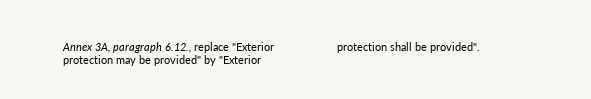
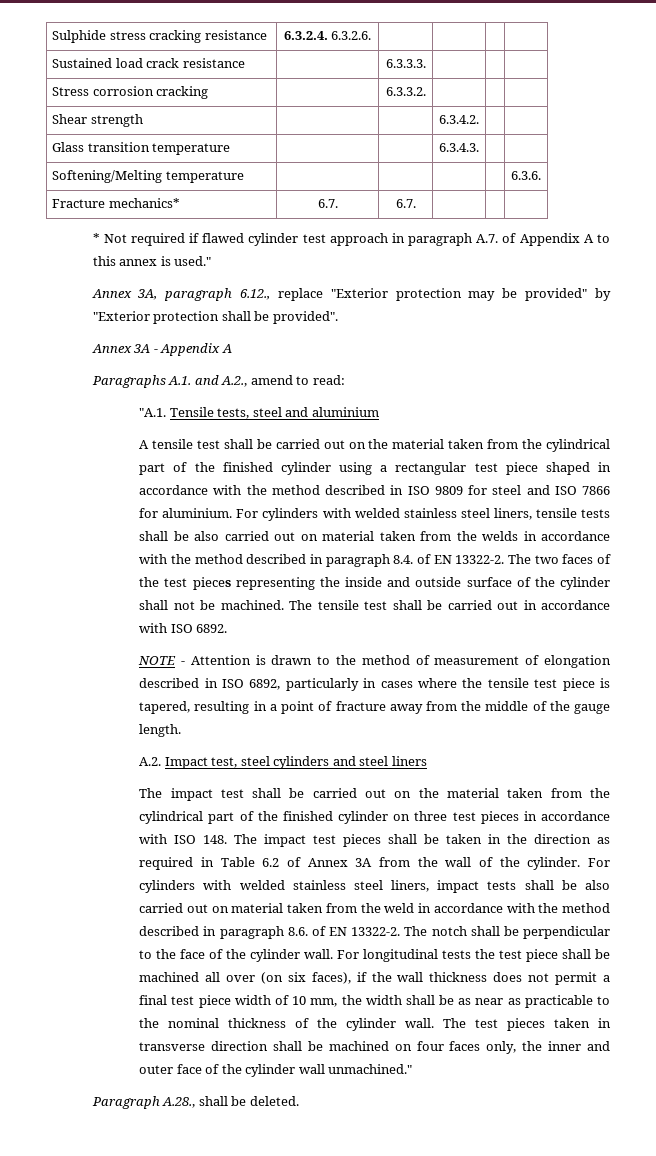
+ Sulphide stress cracking resistance | 6.3.2.4. 6.3.2.6. | | | |
+ Sustained load crack resistance | | 6.3.3.3. | | |
+ Stress corrosion cracking | | 6.3.3.2. | | |
+ Shear strength | | | 6.3.4.2. | |
+ Glass transition temperature | | | 6.3.4.3. | |
+ Softening/Melting temperature | | | | | 6.3.6.
+ Fracture mechanics* | 6.7. | 6.7. | | |
+ * Not required if flawed cylinder test approach in paragraph A.7. of Appendix A to this annex is used."
+ Annex 3A - Appendix A
+ Paragraphs A.1. and A.2., amend to read:
+ "A.1. Tensile tests, steel and aluminium
+ A tensile test shall be carried out on the material taken from the cylindrical part of the finished cylinder using a rectangular test piece shaped in accordance with the method described in ISO 9809 for steel and ISO 7866 for aluminium. For cylinders with welded stainless steel liners, tensile tests shall be also carried out on material taken from the welds in accordance with the method described in paragraph 8.4. of EN 13322-2. The two faces of the test pieces representing the inside and outside surface of the cylinder shall not be machined. The tensile test shall be carried out in accordance with ISO 6892.
+ NOTE - Attention is drawn to the method of measurement of elongation described in ISO 6892, particularly in cases where the tensile test piece is tapered, resulting in a point of fracture away from the middle of the gauge length.
+ A.2. Impact test, steel cylinders and steel liners
+ The impact test shall be carried out on the material taken from the cylindrical part of the finished cylinder on three test pieces in accordance with ISO 148. The impact test pieces shall be taken in the direction as required in Table 6.2 of Annex 3A from the wall of the cylinder. For cylinders with welded stainless steel liners, impact tests shall be also carried out on material taken from the weld in accordance with the method described in paragraph 8.6. of EN 13322-2. The notch shall be perpendicular to the face of the cylinder wall. For longitudinal tests the test piece shall be machined all over (on six faces), if the wall thickness does not permit a final test piece width of 10 mm, the width shall be as near as practicable to the nominal thickness of the cylinder wall. The test pieces taken in transverse direction shall be machined on four faces only, the inner and outer face of the cylinder wall unmachined."
+ Paragraph A.28., shall be deleted.

